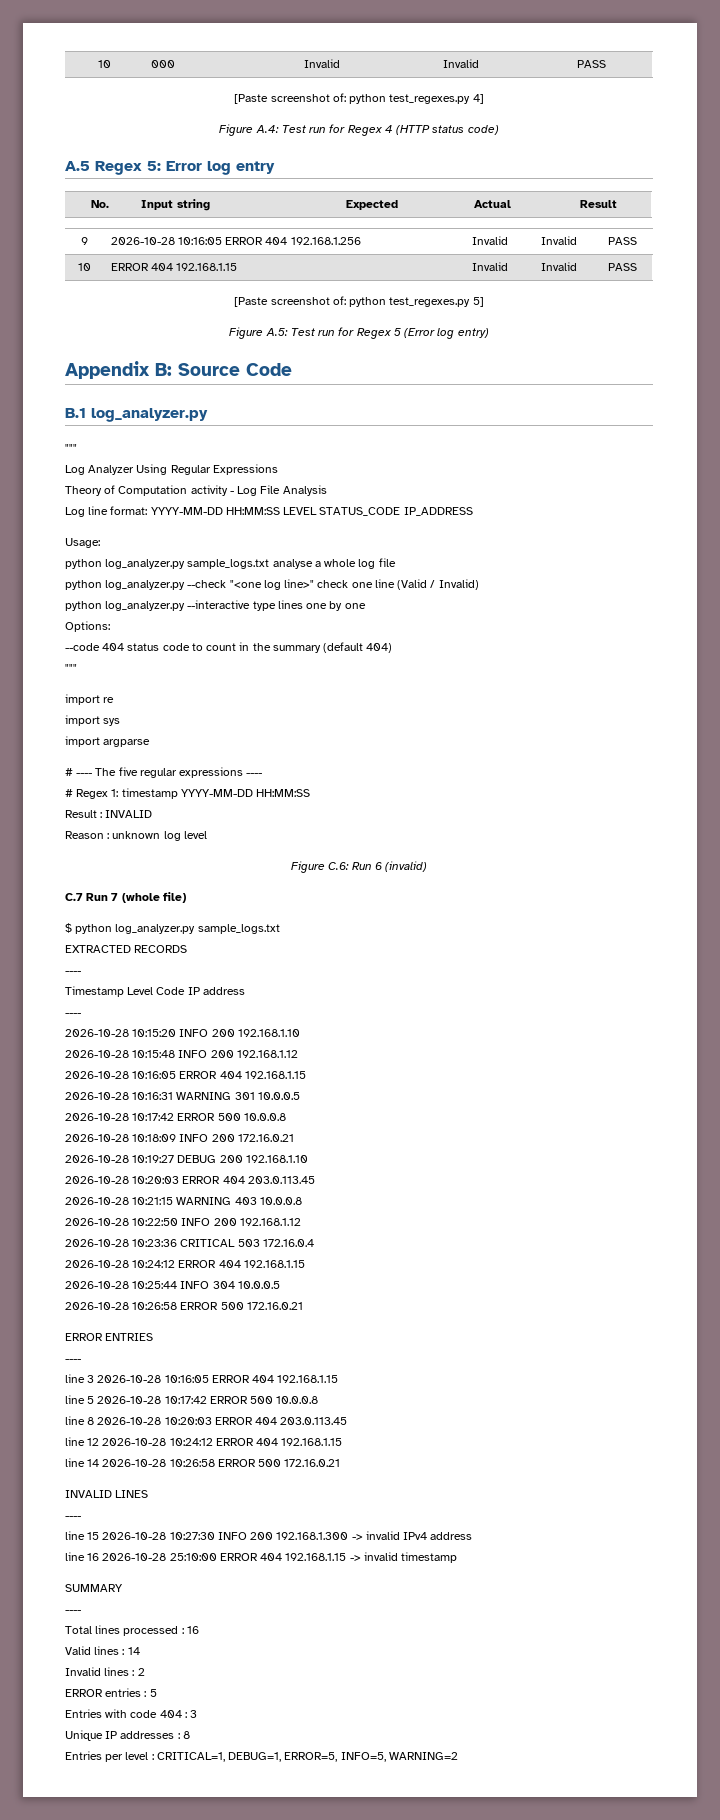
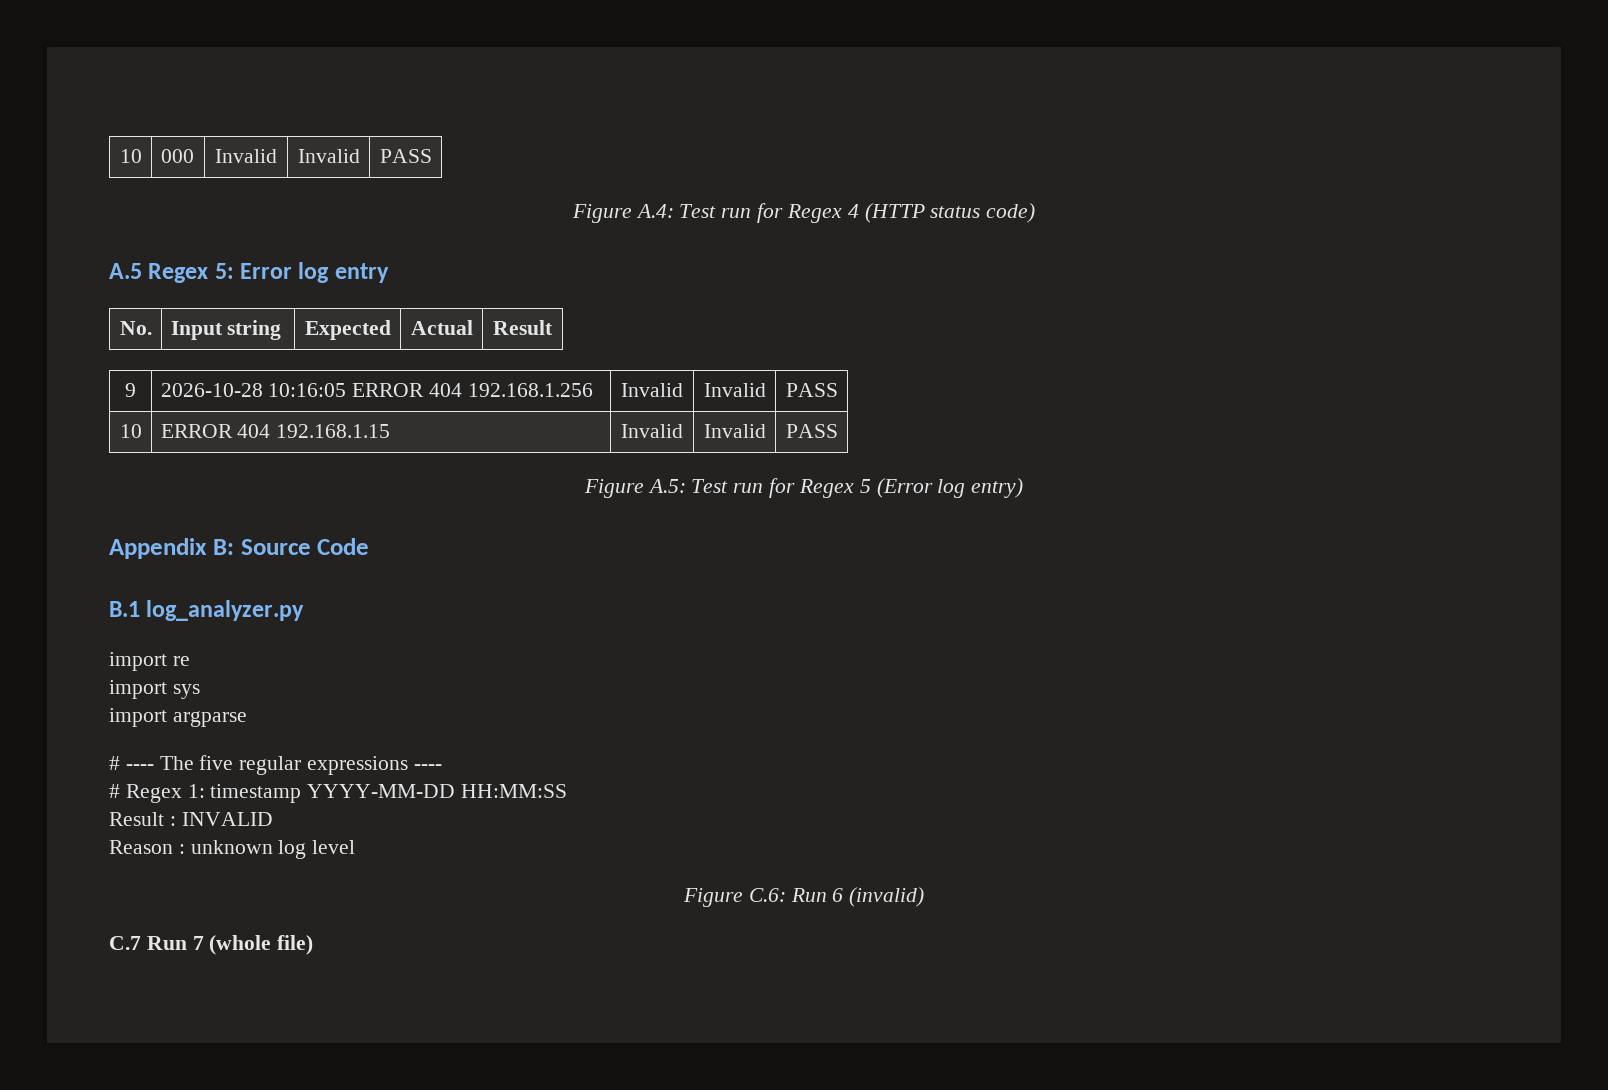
- [Paste screenshot of: python test_regexes.py 4]
- [Paste screenshot of: python test_regexes.py 5]
  B.1 log_analyzer.py
- """
- Log Analyzer Using Regular Expressions
- Theory of Computation activity - Log File Analysis
- Log line format: YYYY-MM-DD HH:MM:SS LEVEL STATUS_CODE IP_ADDRESS
- Usage:
- python log_analyzer.py sample_logs.txt analyse a whole log file
- python log_analyzer.py --check "<one log line>" check one line (Valid / Invalid)
- python log_analyzer.py --interactive type lines one by one
- Options:
- --code 404 status code to count in the summary (default 404)
- """
- $ python log_analyzer.py sample_logs.txt
- EXTRACTED RECORDS
- ----
- Timestamp Level Code IP address
- ----
- 2026-10-28 10:15:20 INFO 200 192.168.1.10
- 2026-10-28 10:15:48 INFO 200 192.168.1.12
- 2026-10-28 10:16:05 ERROR 404 192.168.1.15
- 2026-10-28 10:16:31 WARNING 301 10.0.0.5
- 2026-10-28 10:17:42 ERROR 500 10.0.0.8
- 2026-10-28 10:18:09 INFO 200 172.16.0.21
- 2026-10-28 10:19:27 DEBUG 200 192.168.1.10
- 2026-10-28 10:20:03 ERROR 404 203.0.113.45
- 2026-10-28 10:21:15 WARNING 403 10.0.0.8
- 2026-10-28 10:22:50 INFO 200 192.168.1.12
- 2026-10-28 10:23:36 CRITICAL 503 172.16.0.4
- 2026-10-28 10:24:12 ERROR 404 192.168.1.15
- 2026-10-28 10:25:44 INFO 304 10.0.0.5
- 2026-10-28 10:26:58 ERROR 500 172.16.0.21
- ERROR ENTRIES
- ----
- line 3 2026-10-28 10:16:05 ERROR 404 192.168.1.15
- line 5 2026-10-28 10:17:42 ERROR 500 10.0.0.8
- line 8 2026-10-28 10:20:03 ERROR 404 203.0.113.45
- line 12 2026-10-28 10:24:12 ERROR 404 192.168.1.15
- line 14 2026-10-28 10:26:58 ERROR 500 172.16.0.21
- INVALID LINES
- ----
- line 15 2026-10-28 10:27:30 INFO 200 192.168.1.300 -> invalid IPv4 address
- line 16 2026-10-28 25:10:00 ERROR 404 192.168.1.15 -> invalid timestamp
- SUMMARY
- ----
- Total lines processed : 16
- Valid lines : 14
- Invalid lines : 2
- ERROR entries : 5
- Entries with code 404 : 3
- Unique IP addresses : 8
- Entries per level : CRITICAL=1, DEBUG=1, ERROR=5, INFO=5, WARNING=2

